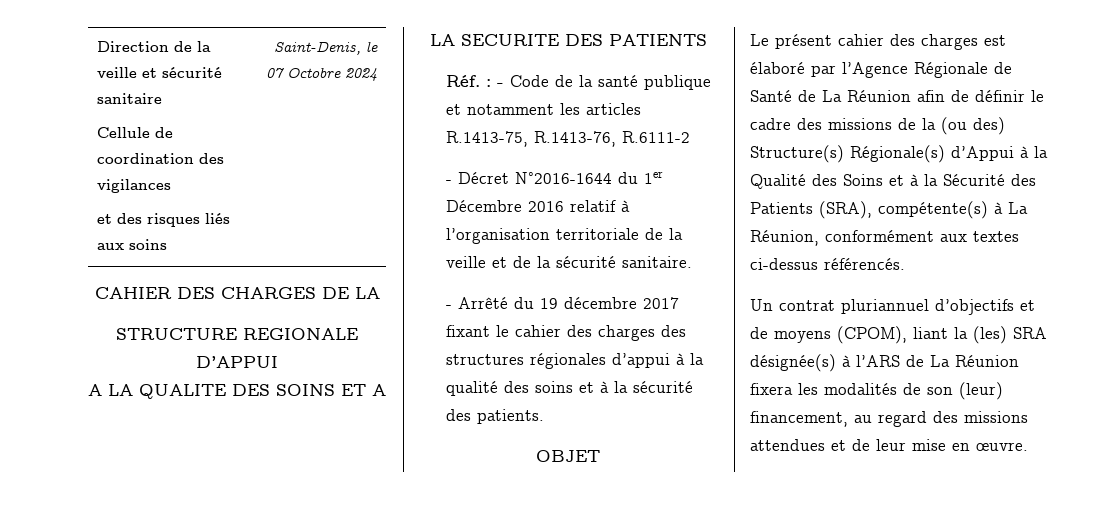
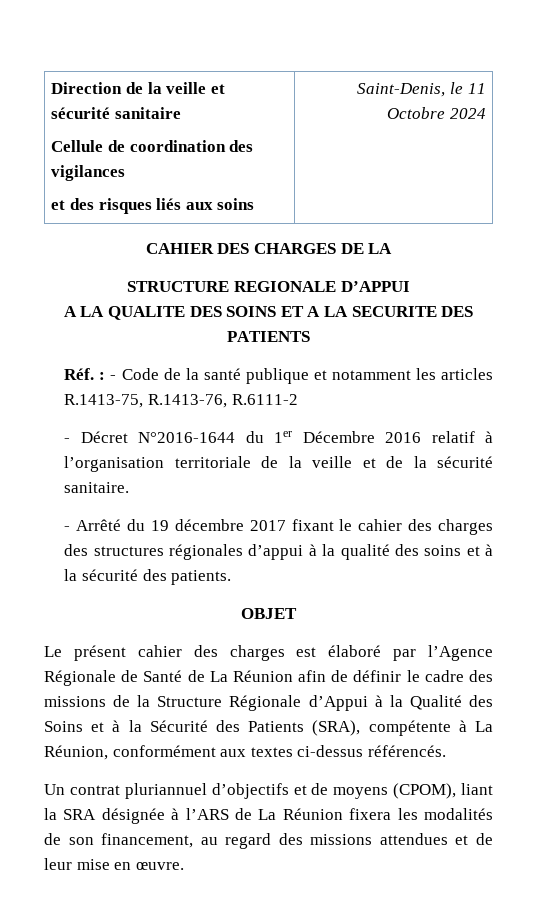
  Direction de la veille et sécurité sanitaire
  Cellule de coordination des vigilances
- et des risques liés aux soins | Saint-Denis, le 07 Octobre 2024
+ et des risques liés aux soins | Saint-Denis, le 11 Octobre 2024
- Le présent cahier des charges est élaboré par l’Agence Régionale de Santé de La Réunion afin de définir le cadre des missions de la (ou des) Structure(s) Régionale(s) d’Appui à la Qualité des Soins et à la Sécurité des Patients (SRA), compétente(s) à La Réunion, conformément aux textes ci-dessus référencés.
+ Le présent cahier des charges est élaboré par l’Agence Régionale de Santé de La Réunion afin de définir le cadre des missions de la Structure Régionale d’Appui à la Qualité des Soins et à la Sécurité des Patients (SRA), compétente à La Réunion, conformément aux textes ci-dessus référencés.
- Un contrat pluriannuel d’objectifs et de moyens (CPOM), liant la (les) SRA désignée(s) à l’ARS de La Réunion fixera les modalités de son (leur) financement, au regard des missions attendues et de leur mise en œuvre.
+ Un contrat pluriannuel d’objectifs et de moyens (CPOM), liant la SRA désignée à l’ARS de La Réunion fixera les modalités de son financement, au regard des missions attendues et de leur mise en œuvre.

